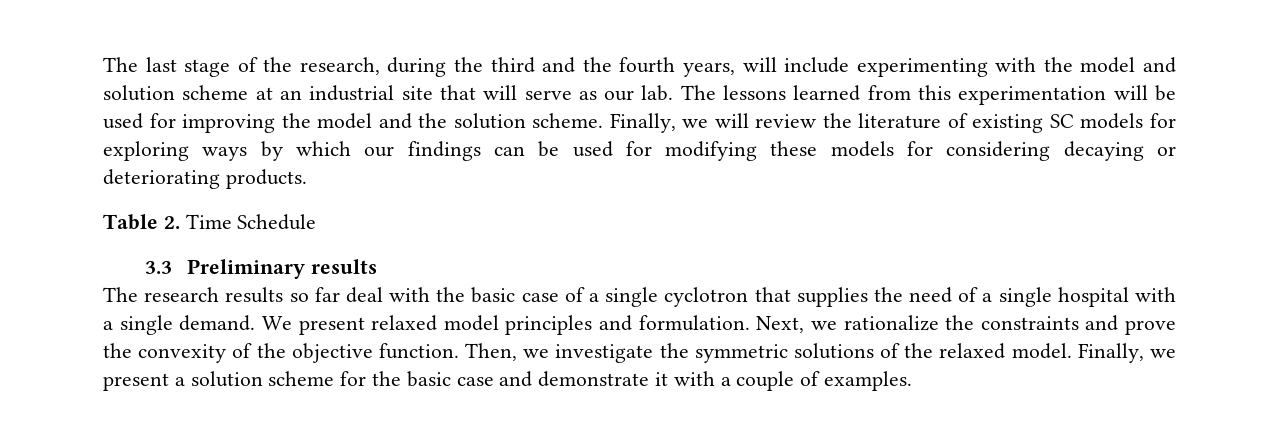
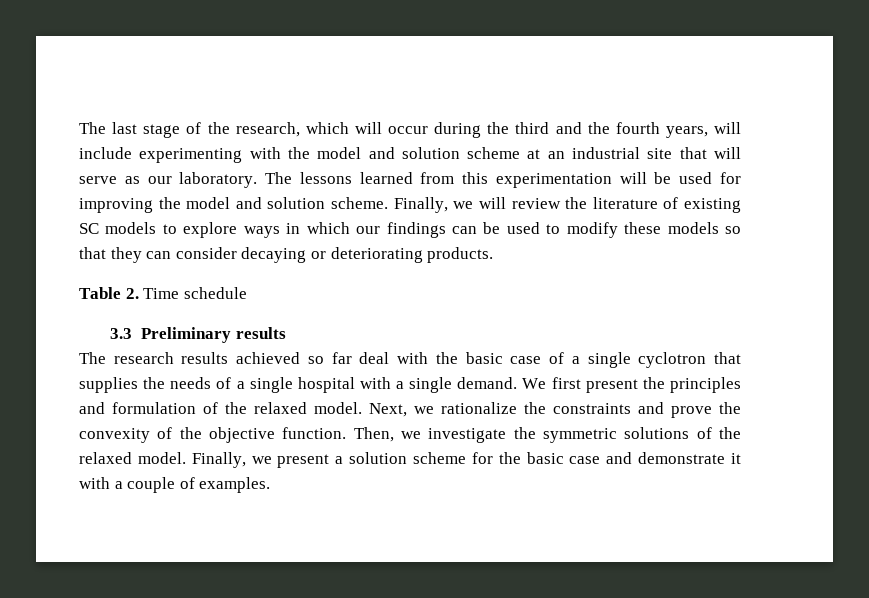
- The last stage of the research, during the third and the fourth years, will include experimenting with the model and solution scheme at an industrial site that will serve as our lab.
+ The last stage of the research, which will occur during the third and the fourth years, will include experimenting with the model and solution scheme at an industrial site that will serve as our laboratory.
- The lessons learned from this experimentation will be used for improving the model and the solution scheme.
+ The lessons learned from this experimentation will be used for improving the model and solution scheme.
- Finally, we will review the literature of existing SC models for exploring ways by which our findings can be used for modifying these models for considering decaying or deteriorating products.
+ Finally, we will review the literature of existing SC models to explore ways in which our findings can be used to modify these models so that they can consider decaying or deteriorating products.
- Table 2. Time Schedule
+ Table 2. Time schedule
- The research results so far deal with the basic case of a single cyclotron that supplies the need of a single hospital with a single demand.
+ The research results achieved so far deal with the basic case of a single cyclotron that supplies the needs of a single hospital with a single demand.
- We present relaxed model principles and formulation.
+ We first present the principles and formulation of the relaxed model.

